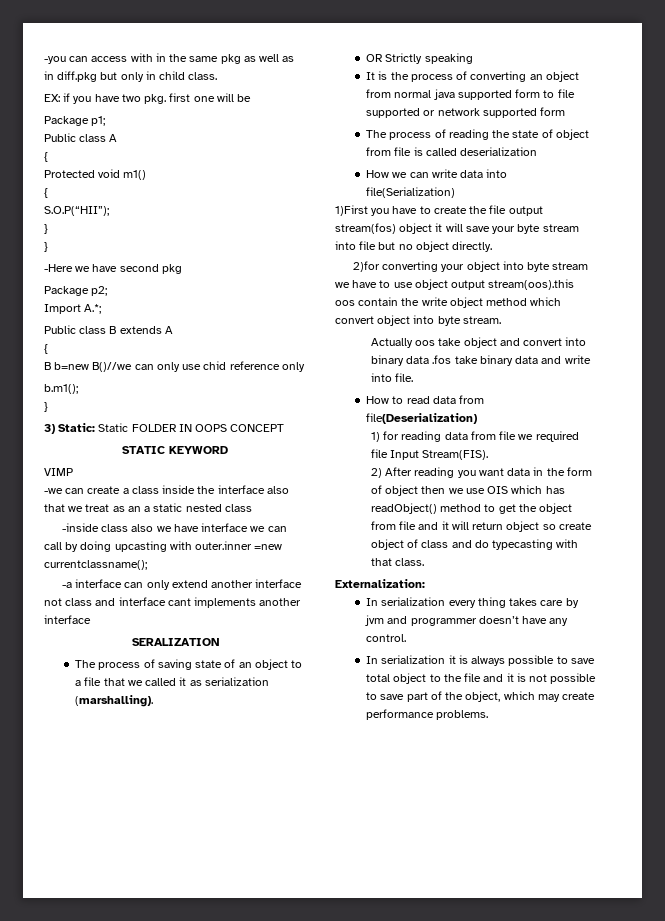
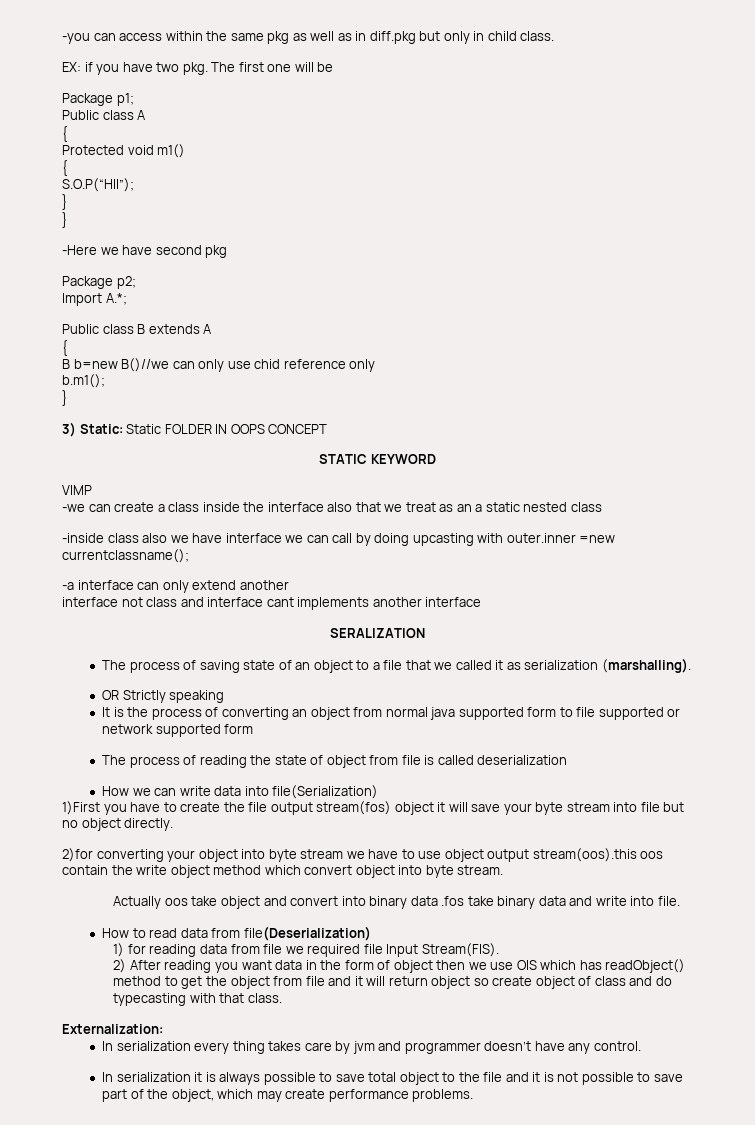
- -you can access with in the same pkg as well as in diff.pkg but only in child class.
+ -you can access within the same pkg as well as in diff.pkg but only in child class.
- EX: if you have two pkg. first one will be
+ EX: if you have two pkg. The first one will be
- -a interface can only extend another interface not class and interface cant implements another interface
+ -a interface can only extend another
+ interface not class and interface cant implements another interface

